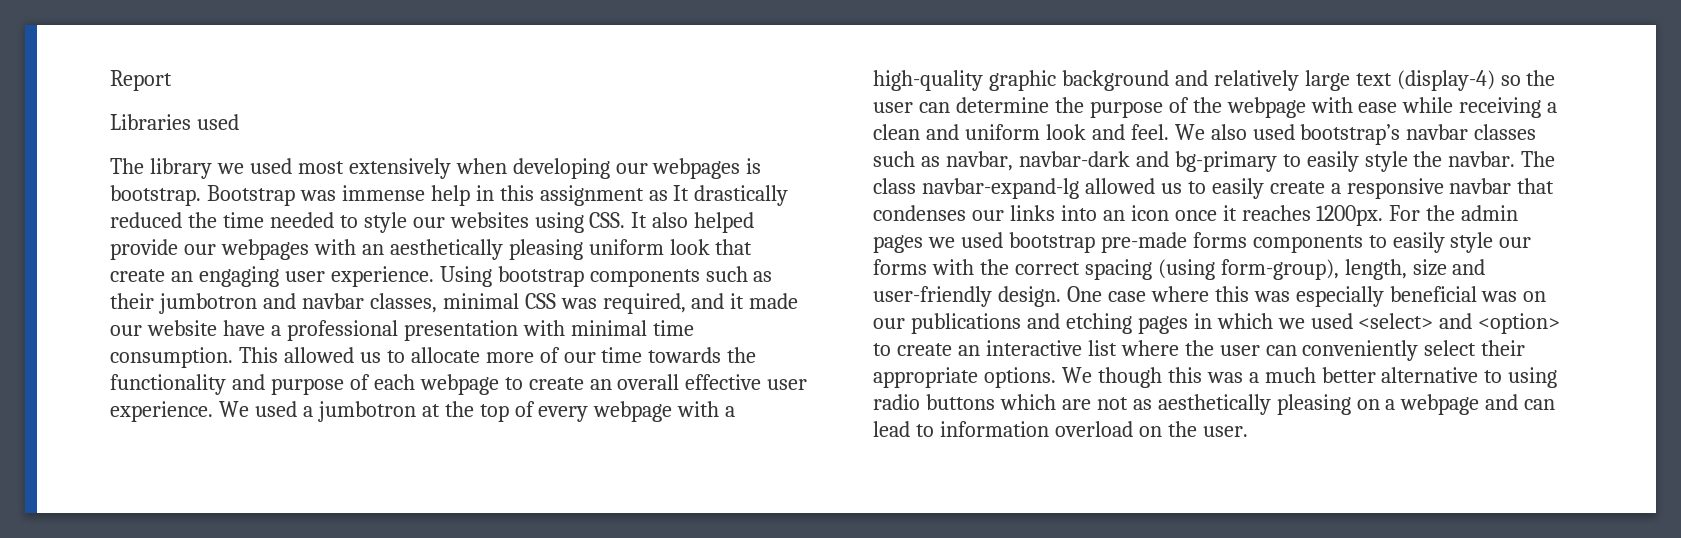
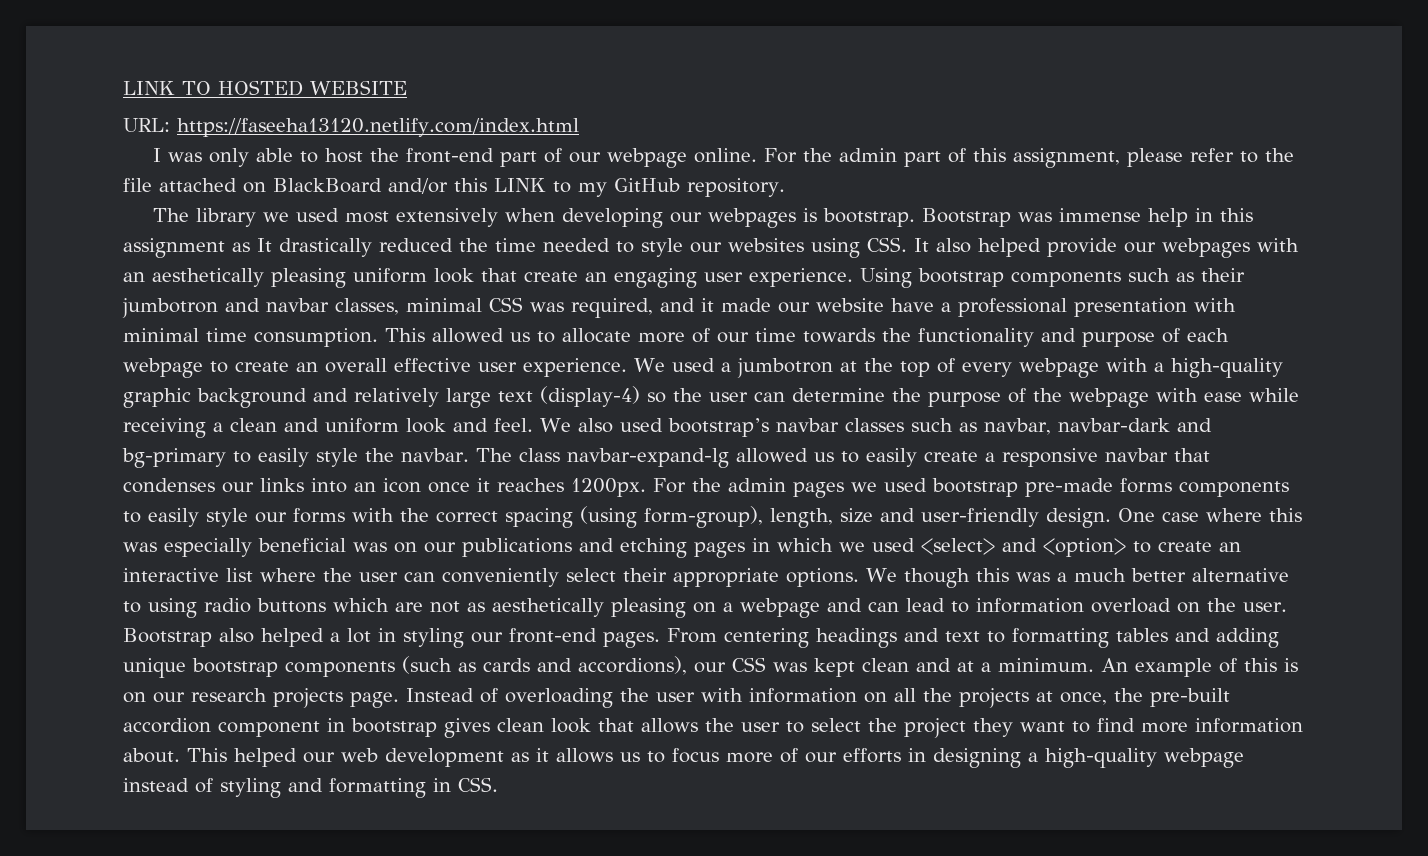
- Report
- Libraries used
+ LINK TO HOSTED WEBSITE
+ URL: https://faseeha13120.netlify.com/index.html
+ I was only able to host the front-end part of our webpage online. For the admin part of this assignment, please refer to the file attached on BlackBoard and/or this LINK to my GitHub repository.
+ Bootstrap also helped a lot in styling our front-end pages. From centering headings and text to formatting tables and adding unique bootstrap components (such as cards and accordions), our CSS was kept clean and at a minimum. An example of this is on our research projects page. Instead of overloading the user with information on all the projects at once, the pre-built accordion component in bootstrap gives clean look that allows the user to select the project they want to find more information about. This helped our web development as it allows us to focus more of our efforts in designing a high-quality webpage instead of styling and formatting in CSS.

